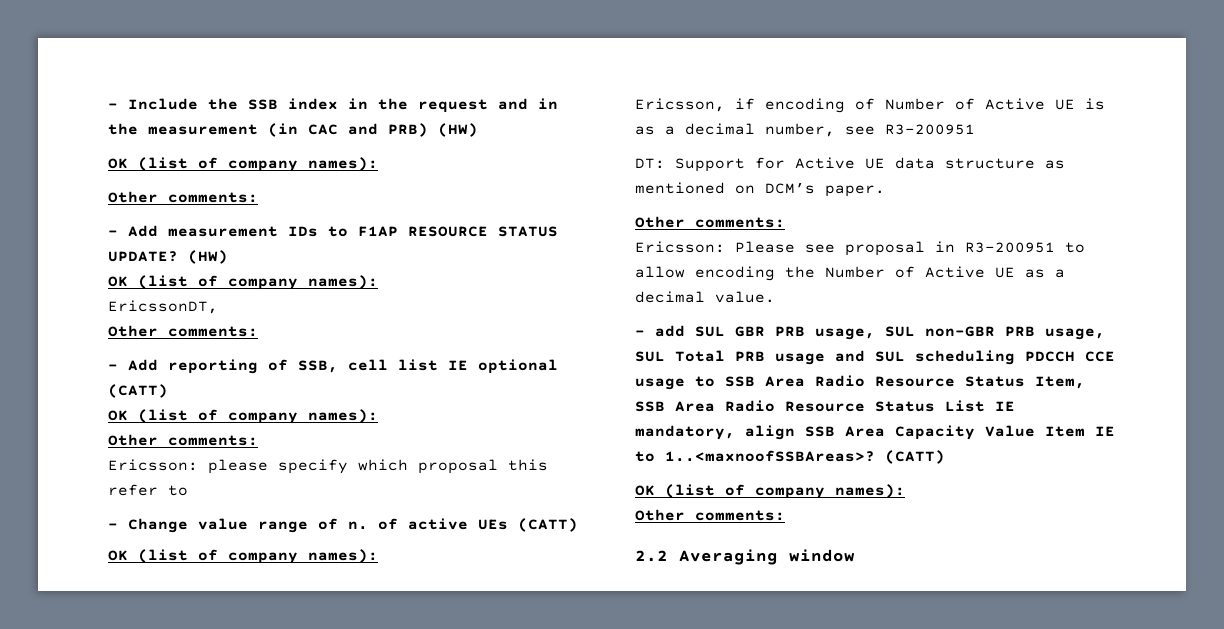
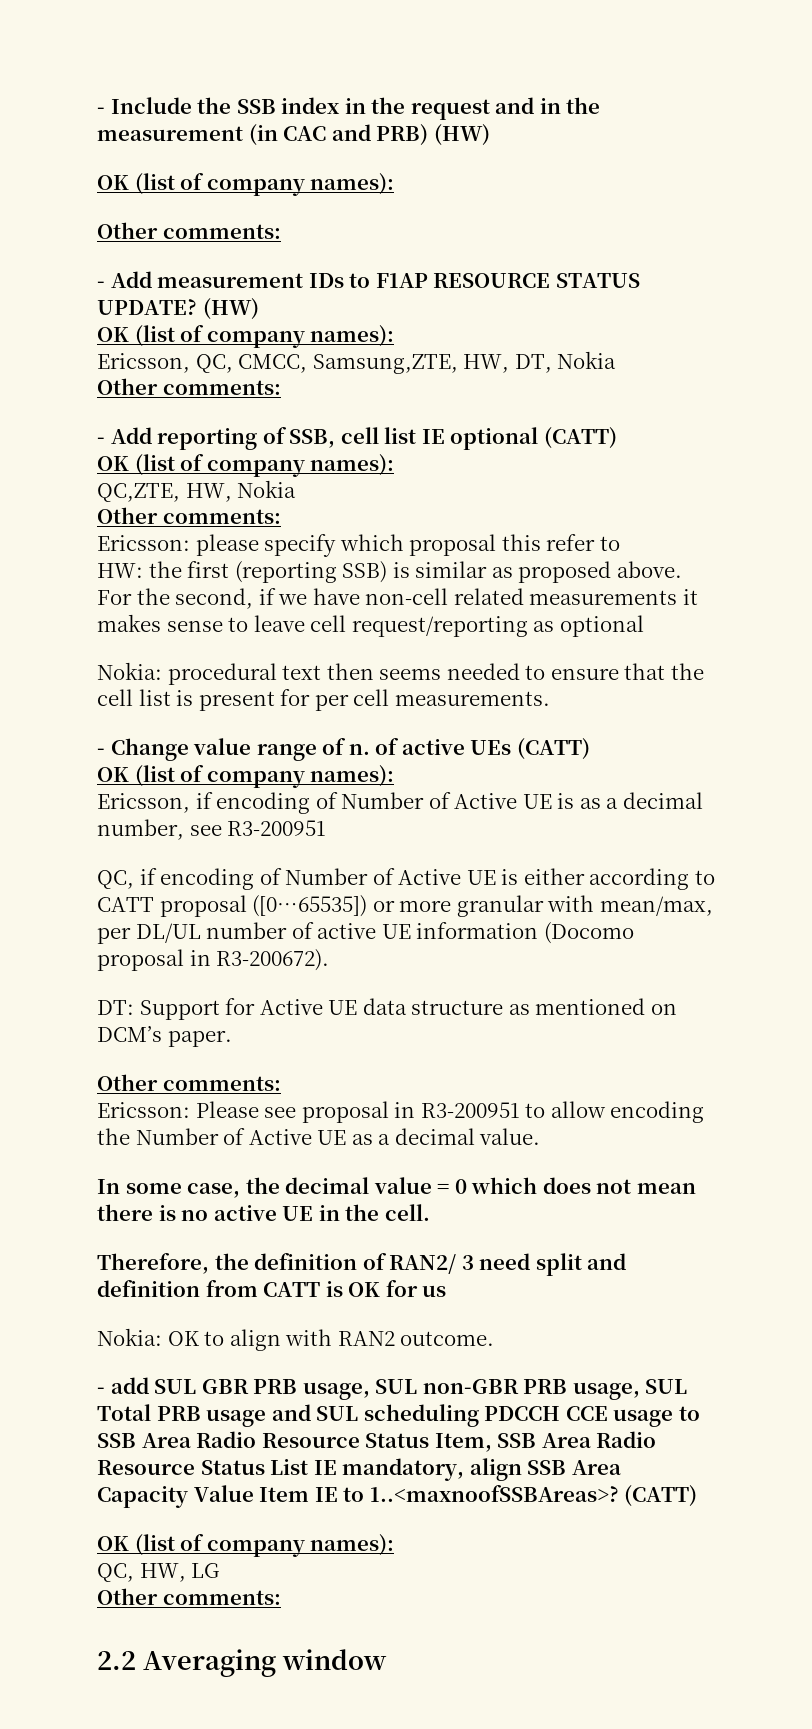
- EricssonDT,
+ Ericsson, QC, CMCC, Samsung,ZTE, HW, DT, Nokia
+ QC,ZTE, HW, Nokia
+ HW: the first (reporting SSB) is similar as proposed above. For the second, if we have non-cell related measurements it makes sense to leave cell request/reporting as optional
+ Nokia: procedural text then seems needed to ensure that the cell list is present for per cell measurements.
+ QC, if encoding of Number of Active UE is either according to CATT proposal ([0…65535]) or more granular with mean/max, per DL/UL number of active UE information (Docomo proposal in R3-200672).
+ In some case, the decimal value = 0 which does not mean there is no active UE in the cell.
+ Therefore, the definition of RAN2/ 3 need split and definition from CATT is OK for us
+ Nokia: OK to align with RAN2 outcome.
+ QC, HW, LG

